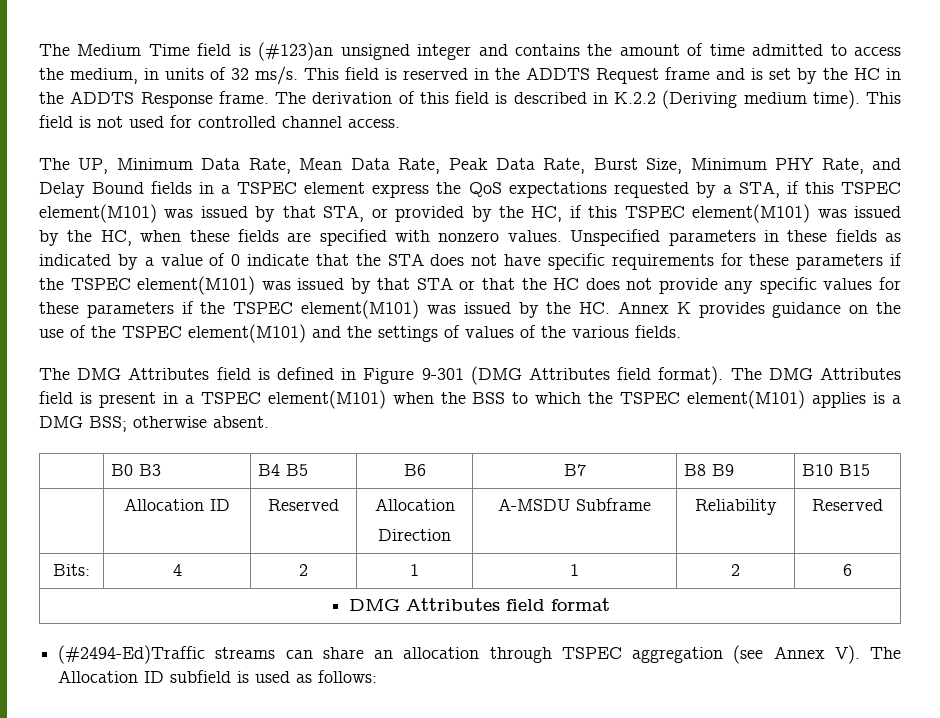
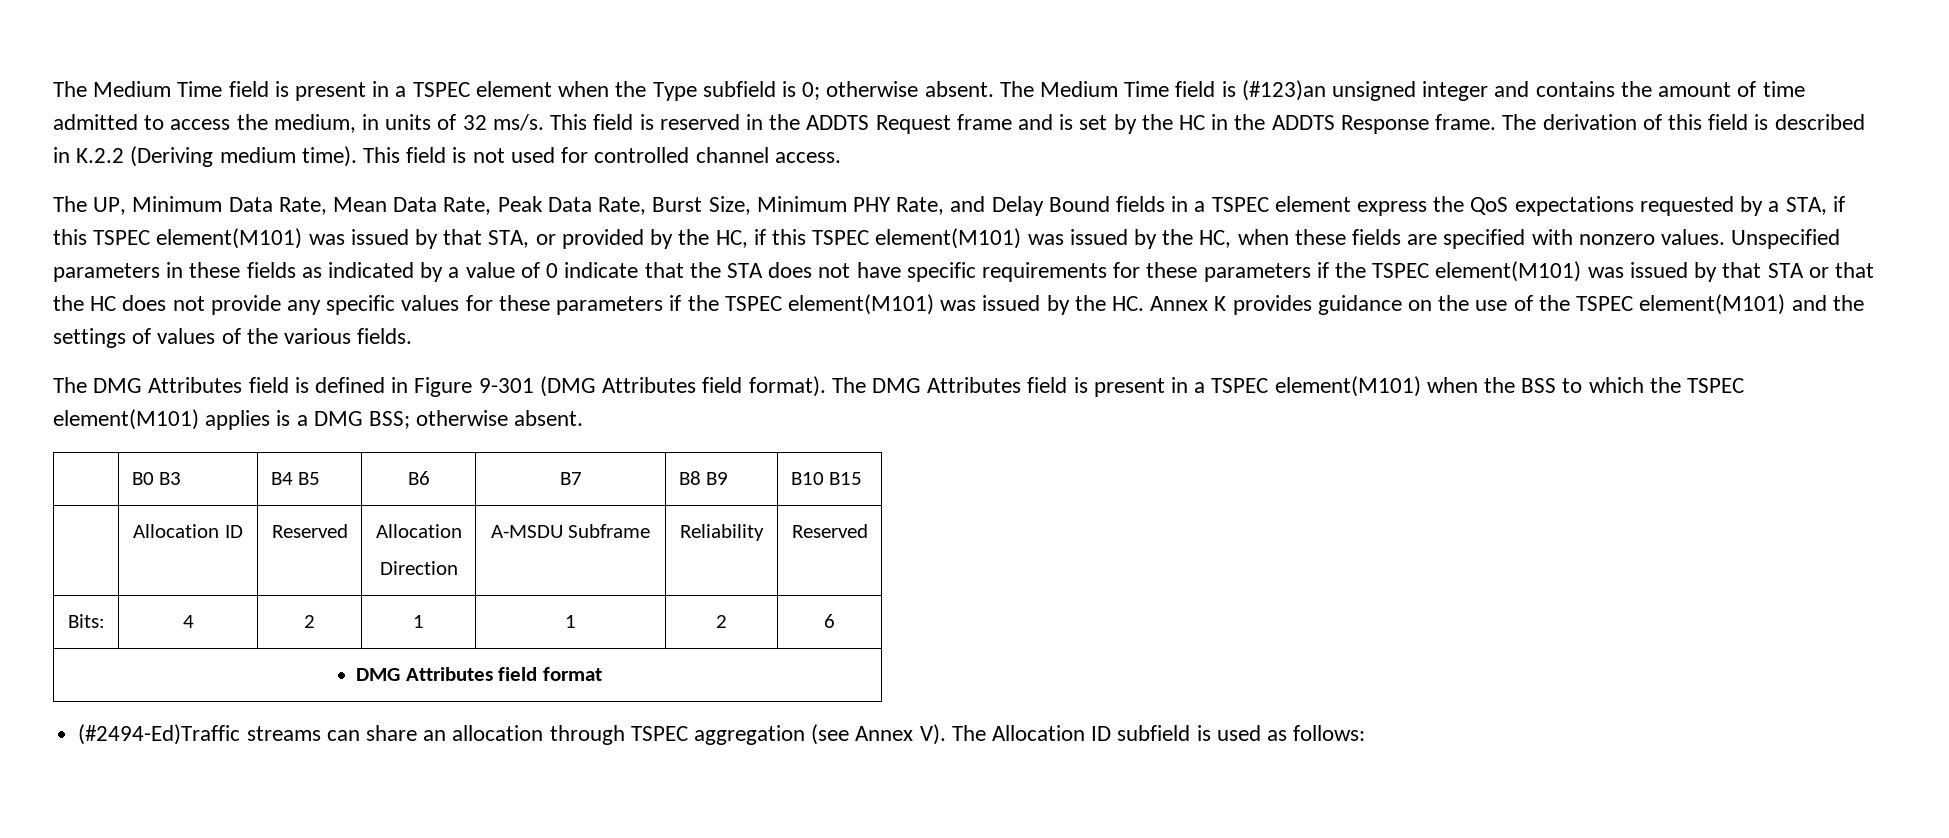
- The Medium Time field is (#123)an unsigned integer and contains the amount of time admitted to access the medium, in units of 32 ms/s.
+ The Medium Time field is present in a TSPEC element when the Type subfield is 0; otherwise absent. The Medium Time field is (#123)an unsigned integer and contains the amount of time admitted to access the medium, in units of 32 ms/s.

